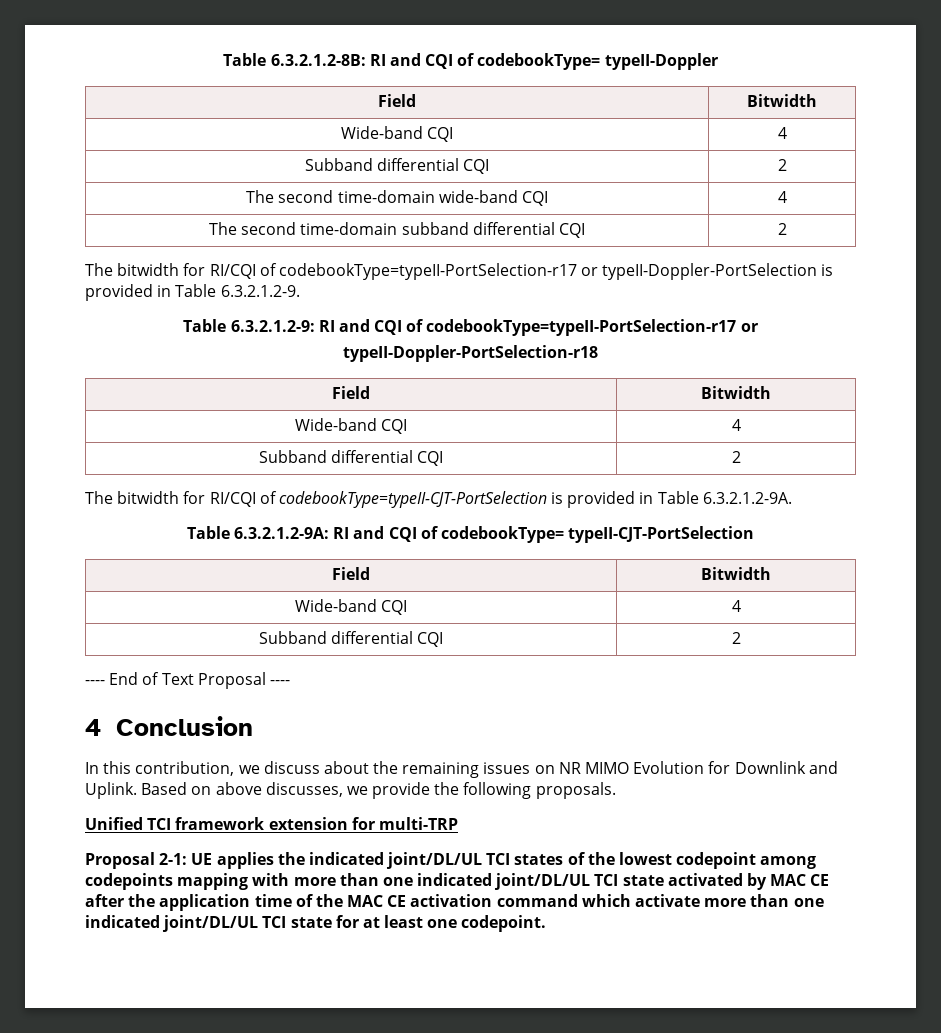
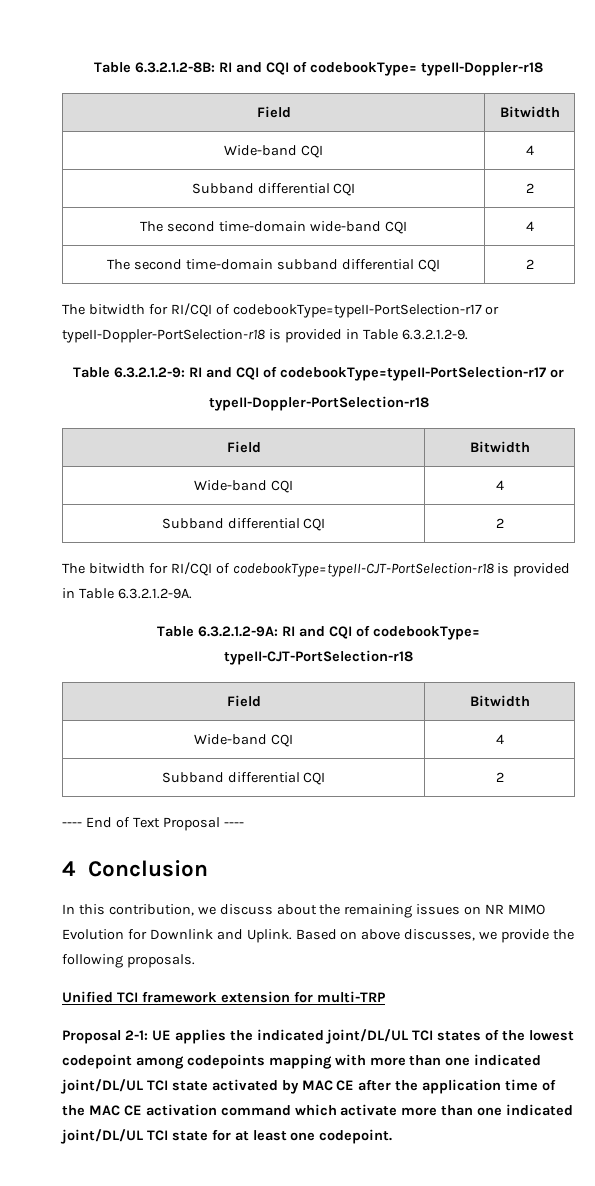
- Table 6.3.2.1.2-8B: RI and CQI of codebookType= typeII-Doppler
+ Table 6.3.2.1.2-8B: RI and CQI of codebookType= typeII-Doppler-r18
- The bitwidth for RI/CQI of codebookType=typeII-PortSelection-r17 or typeII-Doppler-PortSelection is provided in Table 6.3.2.1.2-9.
+ The bitwidth for RI/CQI of codebookType=typeII-PortSelection-r17 or typeII-Doppler-PortSelection-r18 is provided in Table 6.3.2.1.2-9.
- The bitwidth for RI/CQI of codebookType=typeII-CJT-PortSelection is provided in Table 6.3.2.1.2-9A.
+ The bitwidth for RI/CQI of codebookType=typeII-CJT-PortSelection-r18 is provided in Table 6.3.2.1.2-9A.
- Table 6.3.2.1.2-9A: RI and CQI of codebookType= typeII-CJT-PortSelection
+ Table 6.3.2.1.2-9A: RI and CQI of codebookType= typeII-CJT-PortSelection-r18

